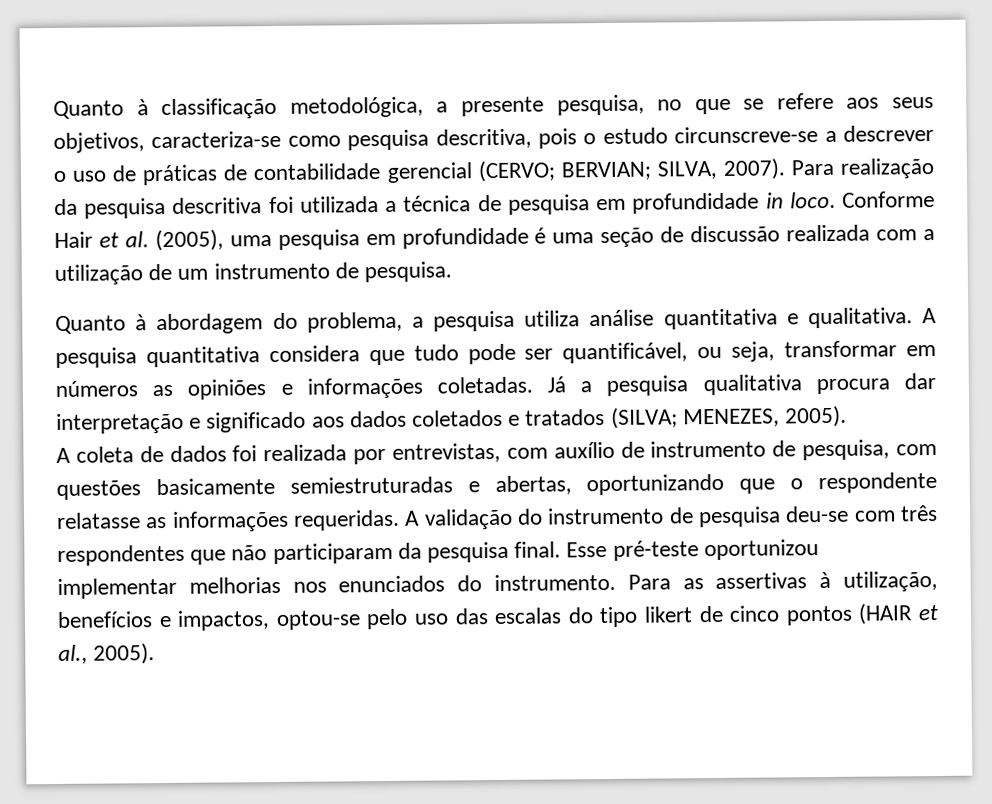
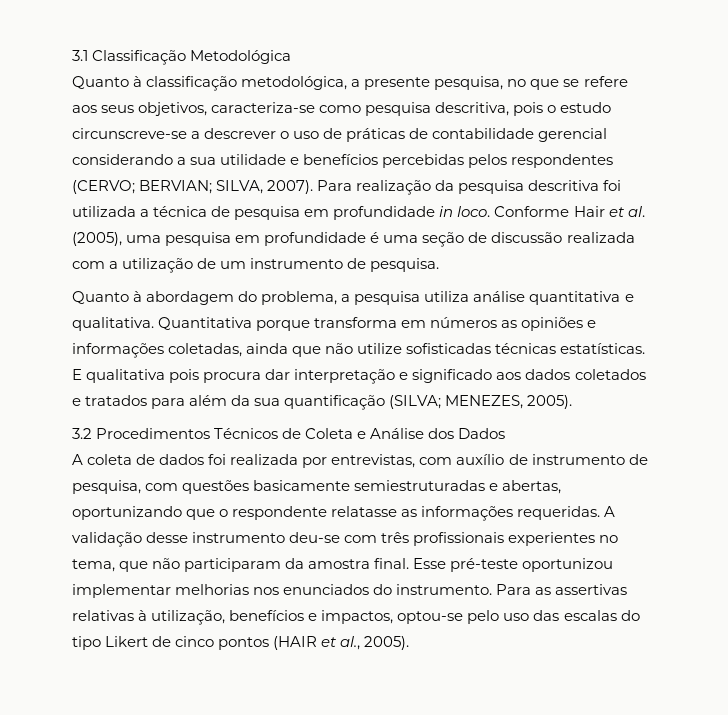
+ 3.1 Classificação Metodológica
- Quanto à classificação metodológica, a presente pesquisa, no que se refere aos seus objetivos, caracteriza-se como pesquisa descritiva, pois o estudo circunscreve-se a descrever o uso de práticas de contabilidade gerencial (CERVO; BERVIAN; SILVA, 2007).
+ Quanto à classificação metodológica, a presente pesquisa, no que se refere aos seus objetivos, caracteriza-se como pesquisa descritiva, pois o estudo circunscreve-se a descrever o uso de práticas de contabilidade gerencial considerando a sua utilidade e benefícios percebidas pelos respondentes (CERVO; BERVIAN; SILVA, 2007).
- A pesquisa quantitativa considera que tudo pode ser quantificável, ou seja, transformar em números as opiniões e informações coletadas. Já a pesquisa qualitativa procura dar interpretação e significado aos dados coletados e tratados (SILVA; MENEZES, 2005).
+ Quantitativa porque transforma em números as opiniões e informações coletadas, ainda que não utilize sofisticadas técnicas estatísticas. E qualitativa pois procura dar interpretação e significado aos dados coletados e tratados para além da sua quantificação (SILVA; MENEZES, 2005).
+ 3.2 Procedimentos Técnicos de Coleta e Análise dos Dados
- A validação do instrumento de pesquisa deu-se com três respondentes que não participaram da pesquisa final.
+ A validação desse instrumento deu-se com três profissionais experientes no tema, que não participaram da amostra final.
- Para as assertivas à utilização, benefícios e impactos, optou-se pelo uso das escalas do tipo likert de cinco pontos (HAIR et al., 2005).
+ Para as assertivas relativas à utilização, benefícios e impactos, optou-se pelo uso das escalas do tipo Likert de cinco pontos (HAIR et al., 2005).

